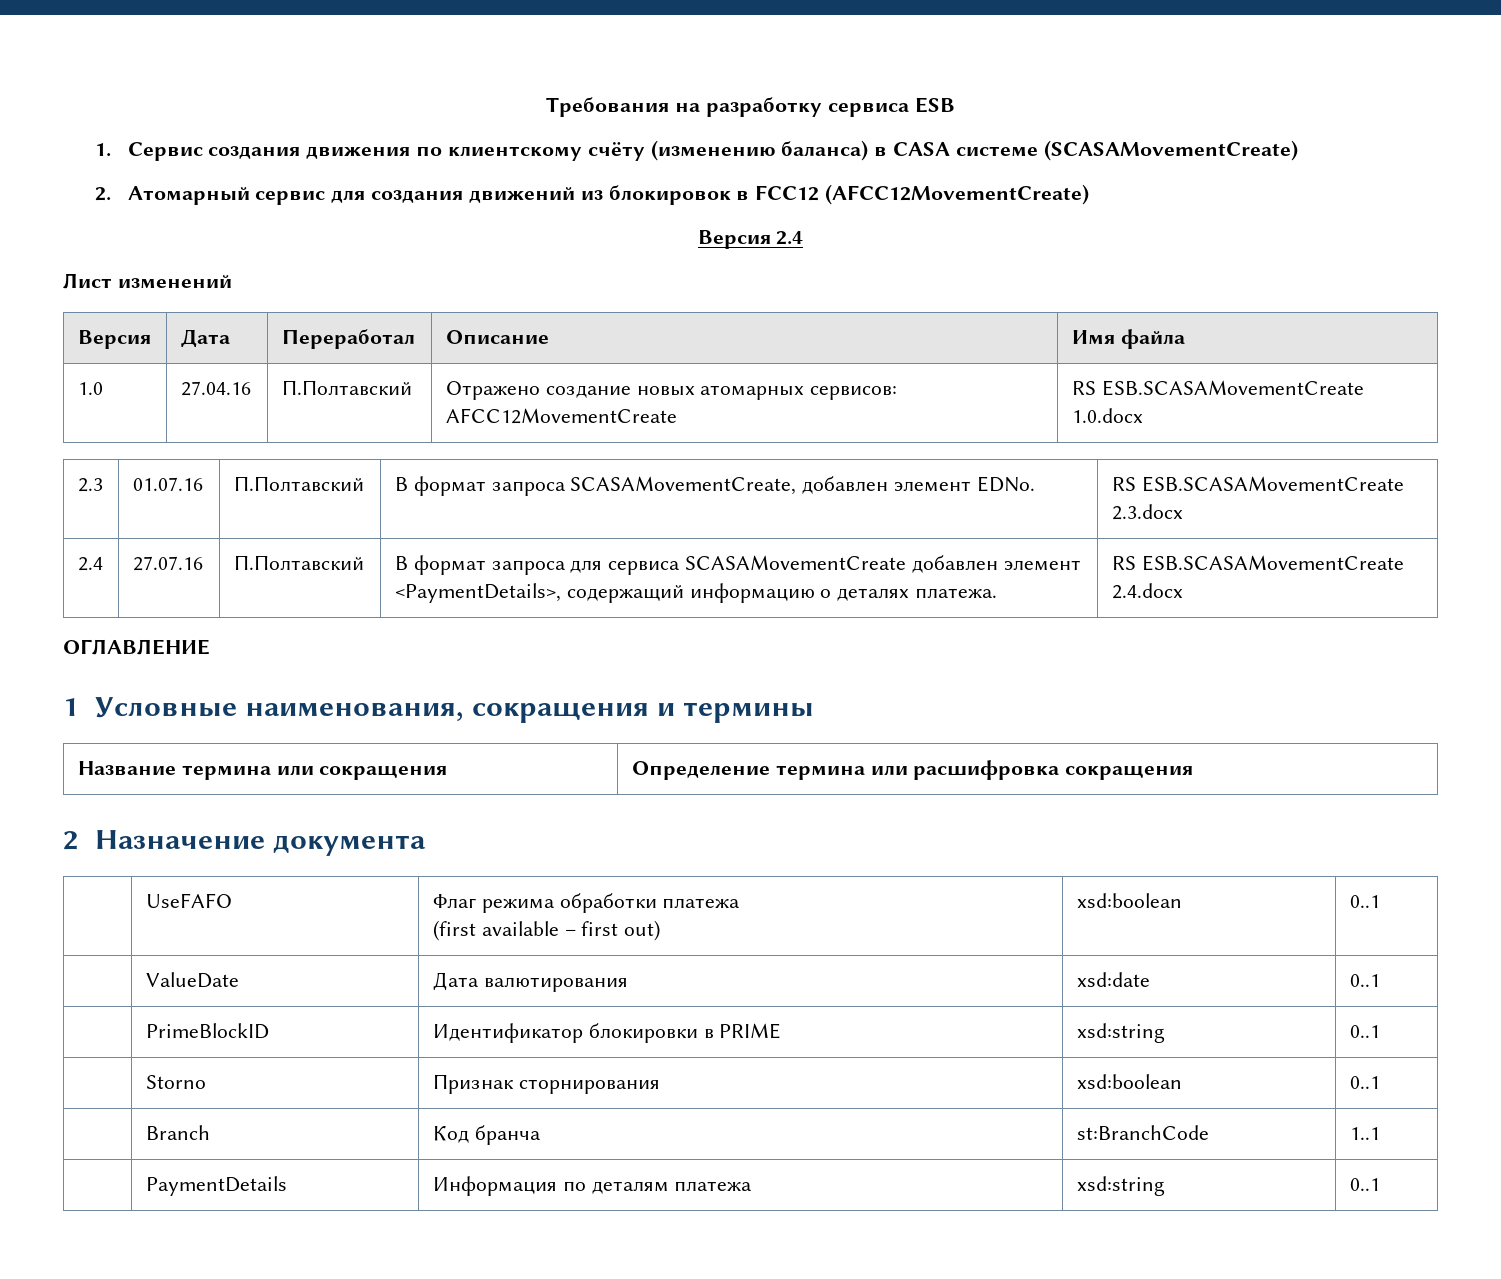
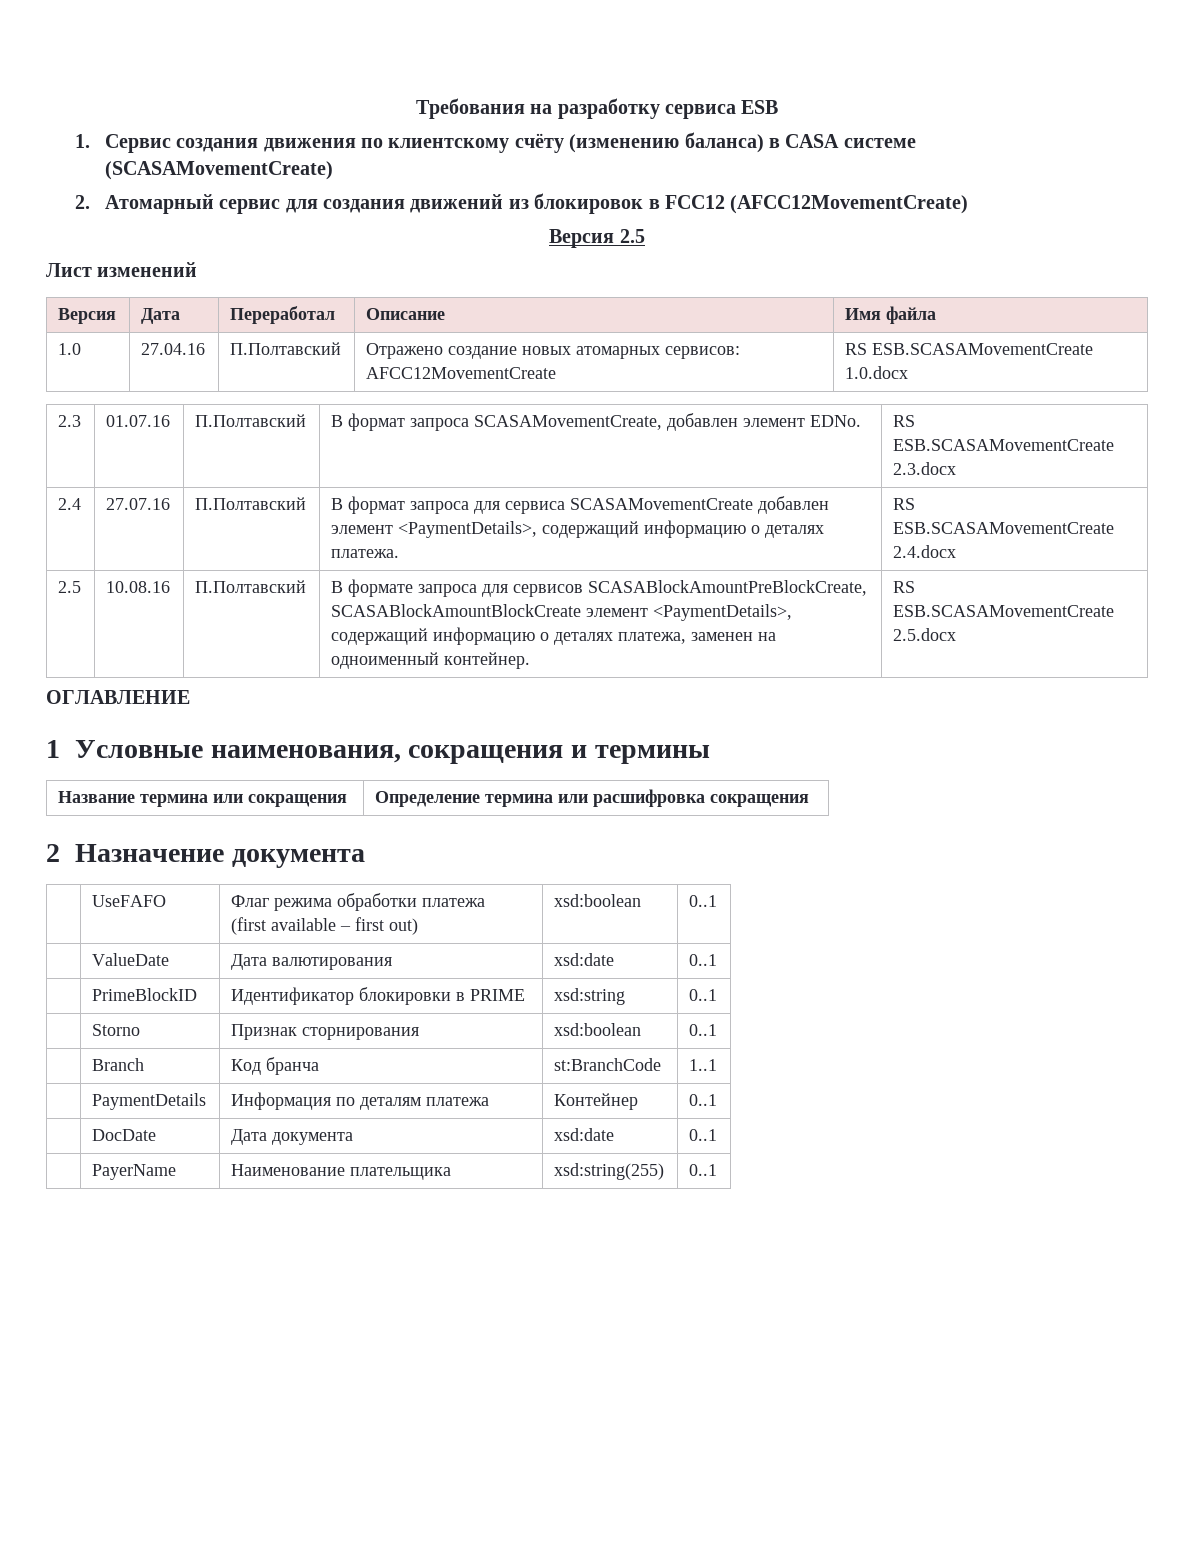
- Версия 2.4
+ Версия 2.5
+ 2.5 | 10.08.16 | П.Полтавский | В формате запроса для сервисов SCASABlockAmountPreBlockCreate, SCASABlockAmountBlockCreate элемент <PaymentDetails>, содержащий информацию о деталях платежа, заменен на одноименный контейнер. | RS ESB.SCASAMovementCreate 2.5.docx
- | PaymentDetails | Информация по деталям платежа | xsd:string | 0..1
+ | PaymentDetails | Информация по деталям платежа | Контейнер | 0..1
+ | DocDate | Дата документа | xsd:date | 0..1
+ | PayerName | Наименование плательщика | xsd:string(255) | 0..1

